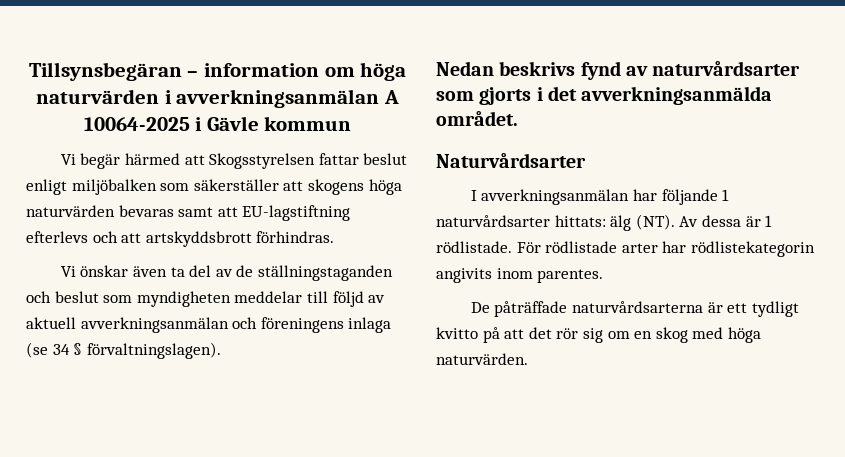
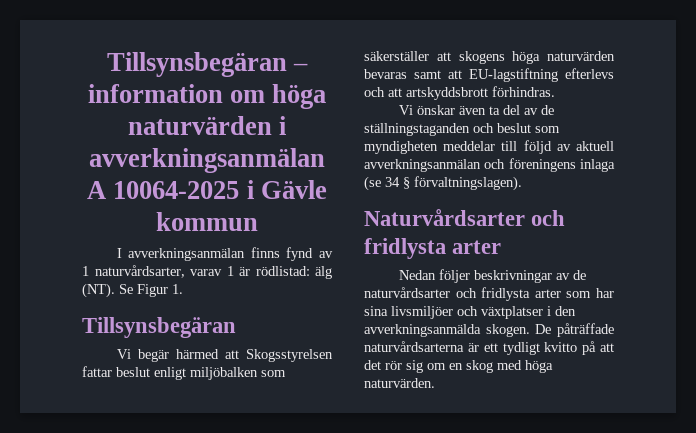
+ I avverkningsanmälan finns fynd av 1 naturvårdsarter, varav 1 är rödlistad: älg (NT). Se Figur 1.
+ Tillsynsbegäran
- Nedan beskrivs fynd av naturvårdsarter som gjorts i det avverkningsanmälda området.
- Naturvårdsarter
- I avverkningsanmälan har följande 1 naturvårdsarter hittats: älg (NT). Av dessa är 1 rödlistade. För rödlistade arter har rödlistekategorin angivits inom parentes.
- De påträffade naturvårdsarterna är ett tydligt kvitto på att det rör sig om en skog med höga naturvärden.
+ Naturvårdsarter och fridlysta arter
+ Nedan följer beskrivningar av de naturvårdsarter och fridlysta arter som har sina livsmiljöer och växtplatser i den avverkningsanmälda skogen. De påträffade naturvårdsarterna är ett tydligt kvitto på att det rör sig om en skog med höga naturvärden.

